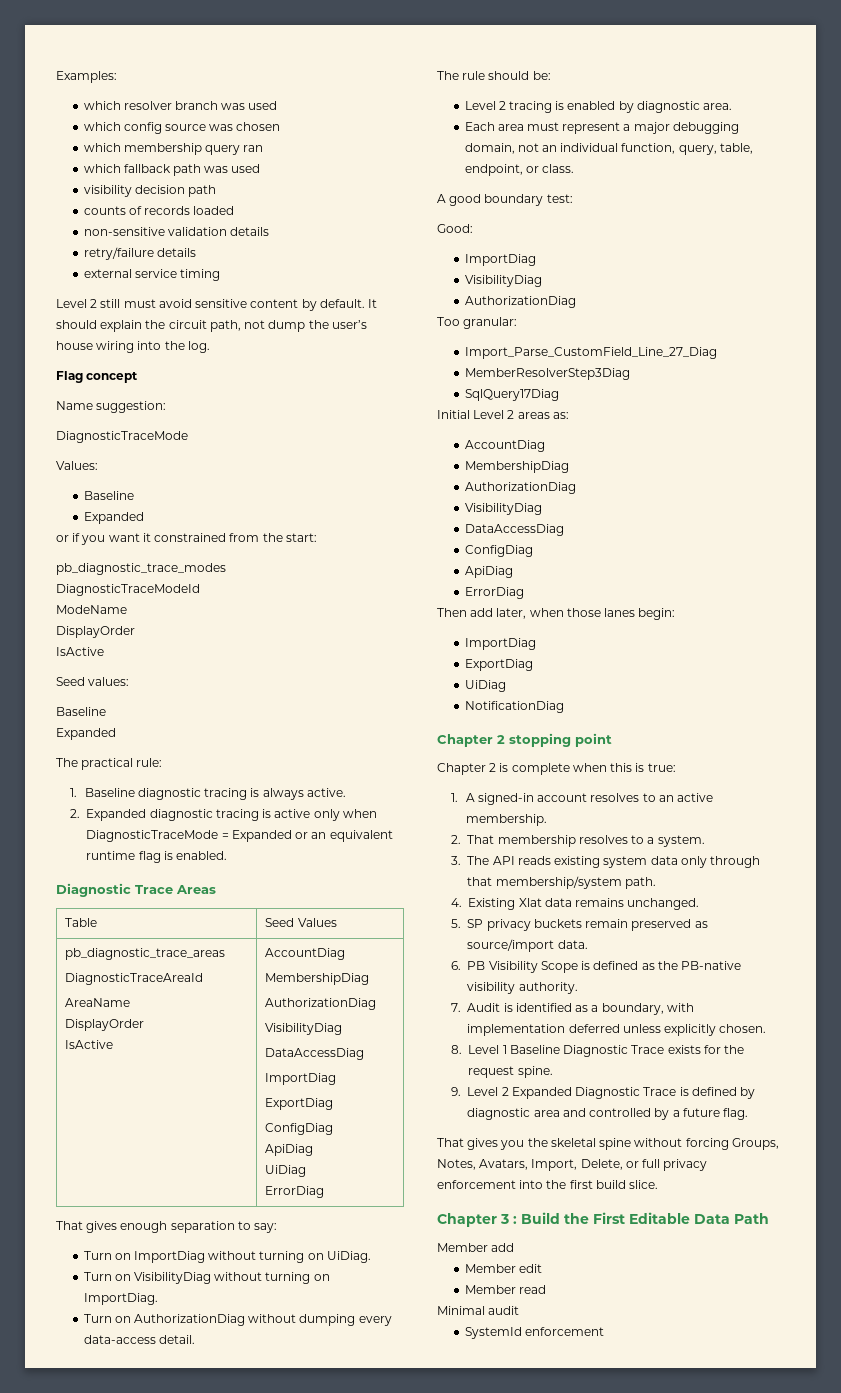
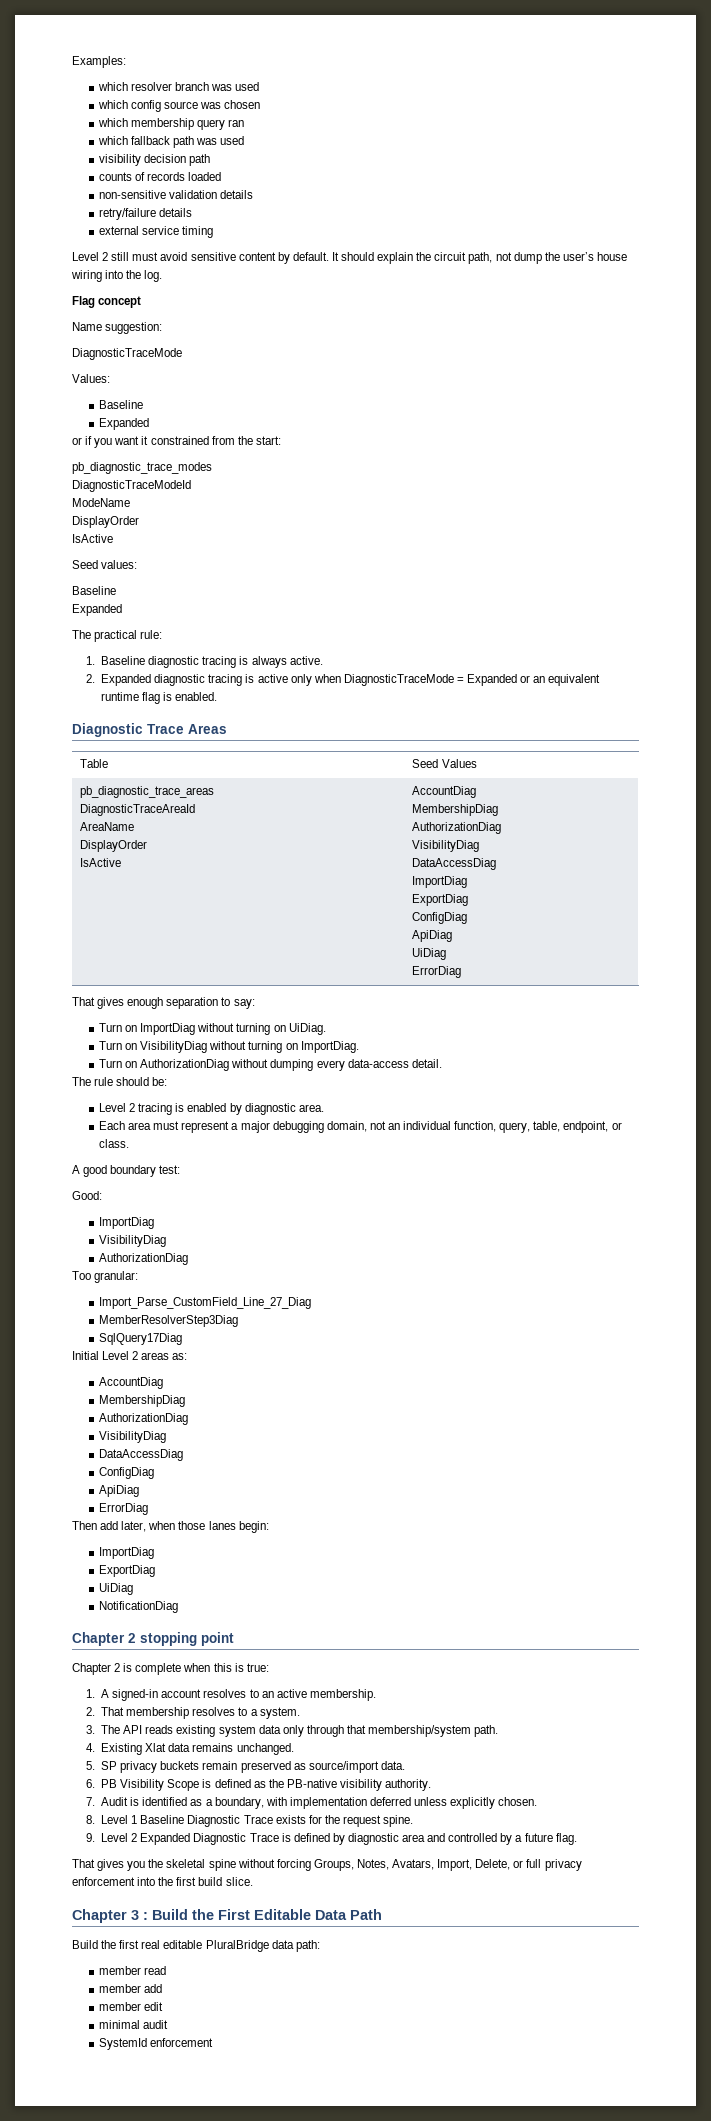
- Member add
+ Build the first real editable PluralBridge data path:
+ member read
+ member add
- Member edit
+ member edit
- Member read
- Minimal audit
+ minimal audit

